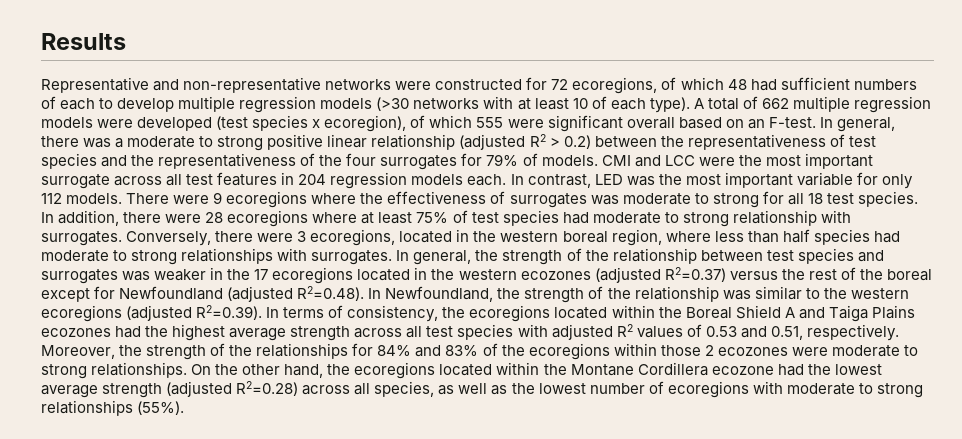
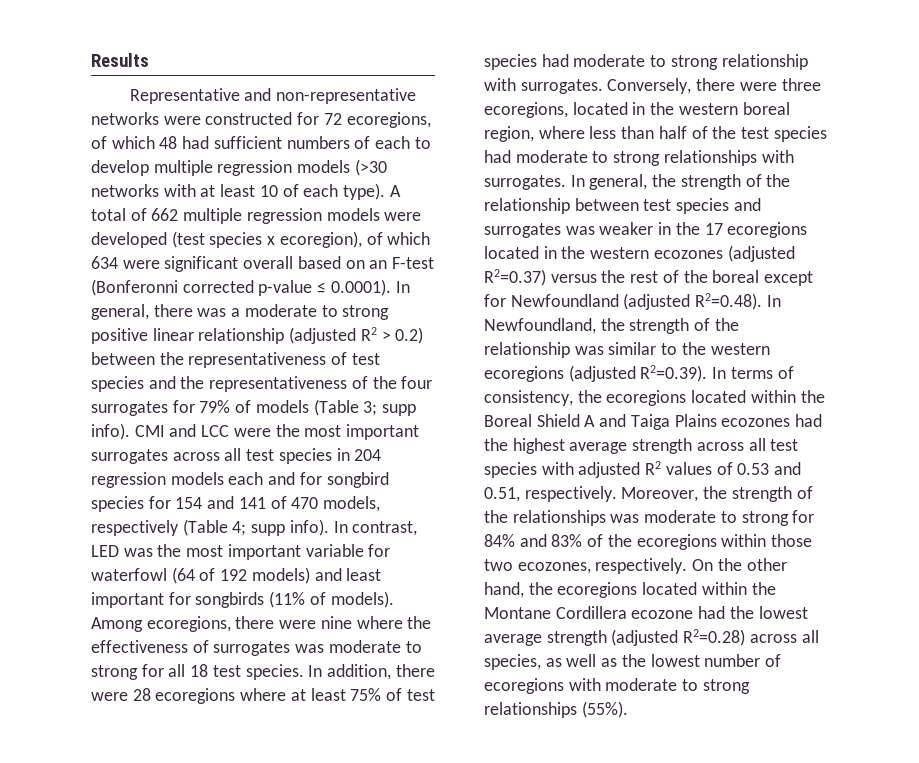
- A total of 662 multiple regression models were developed (test species x ecoregion), of which 555 were significant overall based on an F-test. In general, there was a moderate to strong positive linear relationship (adjusted R2 > 0.2) between the representativeness of test species and the representativeness of the four surrogates for 79% of models.
+ A total of 662 multiple regression models were developed (test species x ecoregion), of which 634 were significant overall based on an F-test (Bonferonni corrected p-value ≤ 0.0001). In general, there was a moderate to strong positive linear relationship (adjusted R2 > 0.2) between the representativeness of test species and the representativeness of the four surrogates for 79% of models (Table 3; supp info).
- CMI and LCC were the most important surrogate across all test features in 204 regression models each.
+ CMI and LCC were the most important surrogates across all test species in 204 regression models each and for songbird species for 154 and 141 of 470 models, respectively (Table 4; supp info).
- In contrast, LED was the most important variable for only 112 models. There were 9 ecoregions where the effectiveness of surrogates was moderate to strong for all 18 test species.
+ In contrast, LED was the most important variable for waterfowl (64 of 192 models) and least important for songbirds (11% of models). Among ecoregions, there were nine where the effectiveness of surrogates was moderate to strong for all 18 test species.
- Conversely, there were 3 ecoregions, located in the western boreal region, where less than half species had moderate to strong relationships with surrogates.
+ Conversely, there were three ecoregions, located in the western boreal region, where less than half of the test species had moderate to strong relationships with surrogates.
- Moreover, the strength of the relationships for 84% and 83% of the ecoregions within those 2 ecozones were moderate to strong relationships.
+ Moreover, the strength of the relationships was moderate to strong for 84% and 83% of the ecoregions within those two ecozones, respectively.

